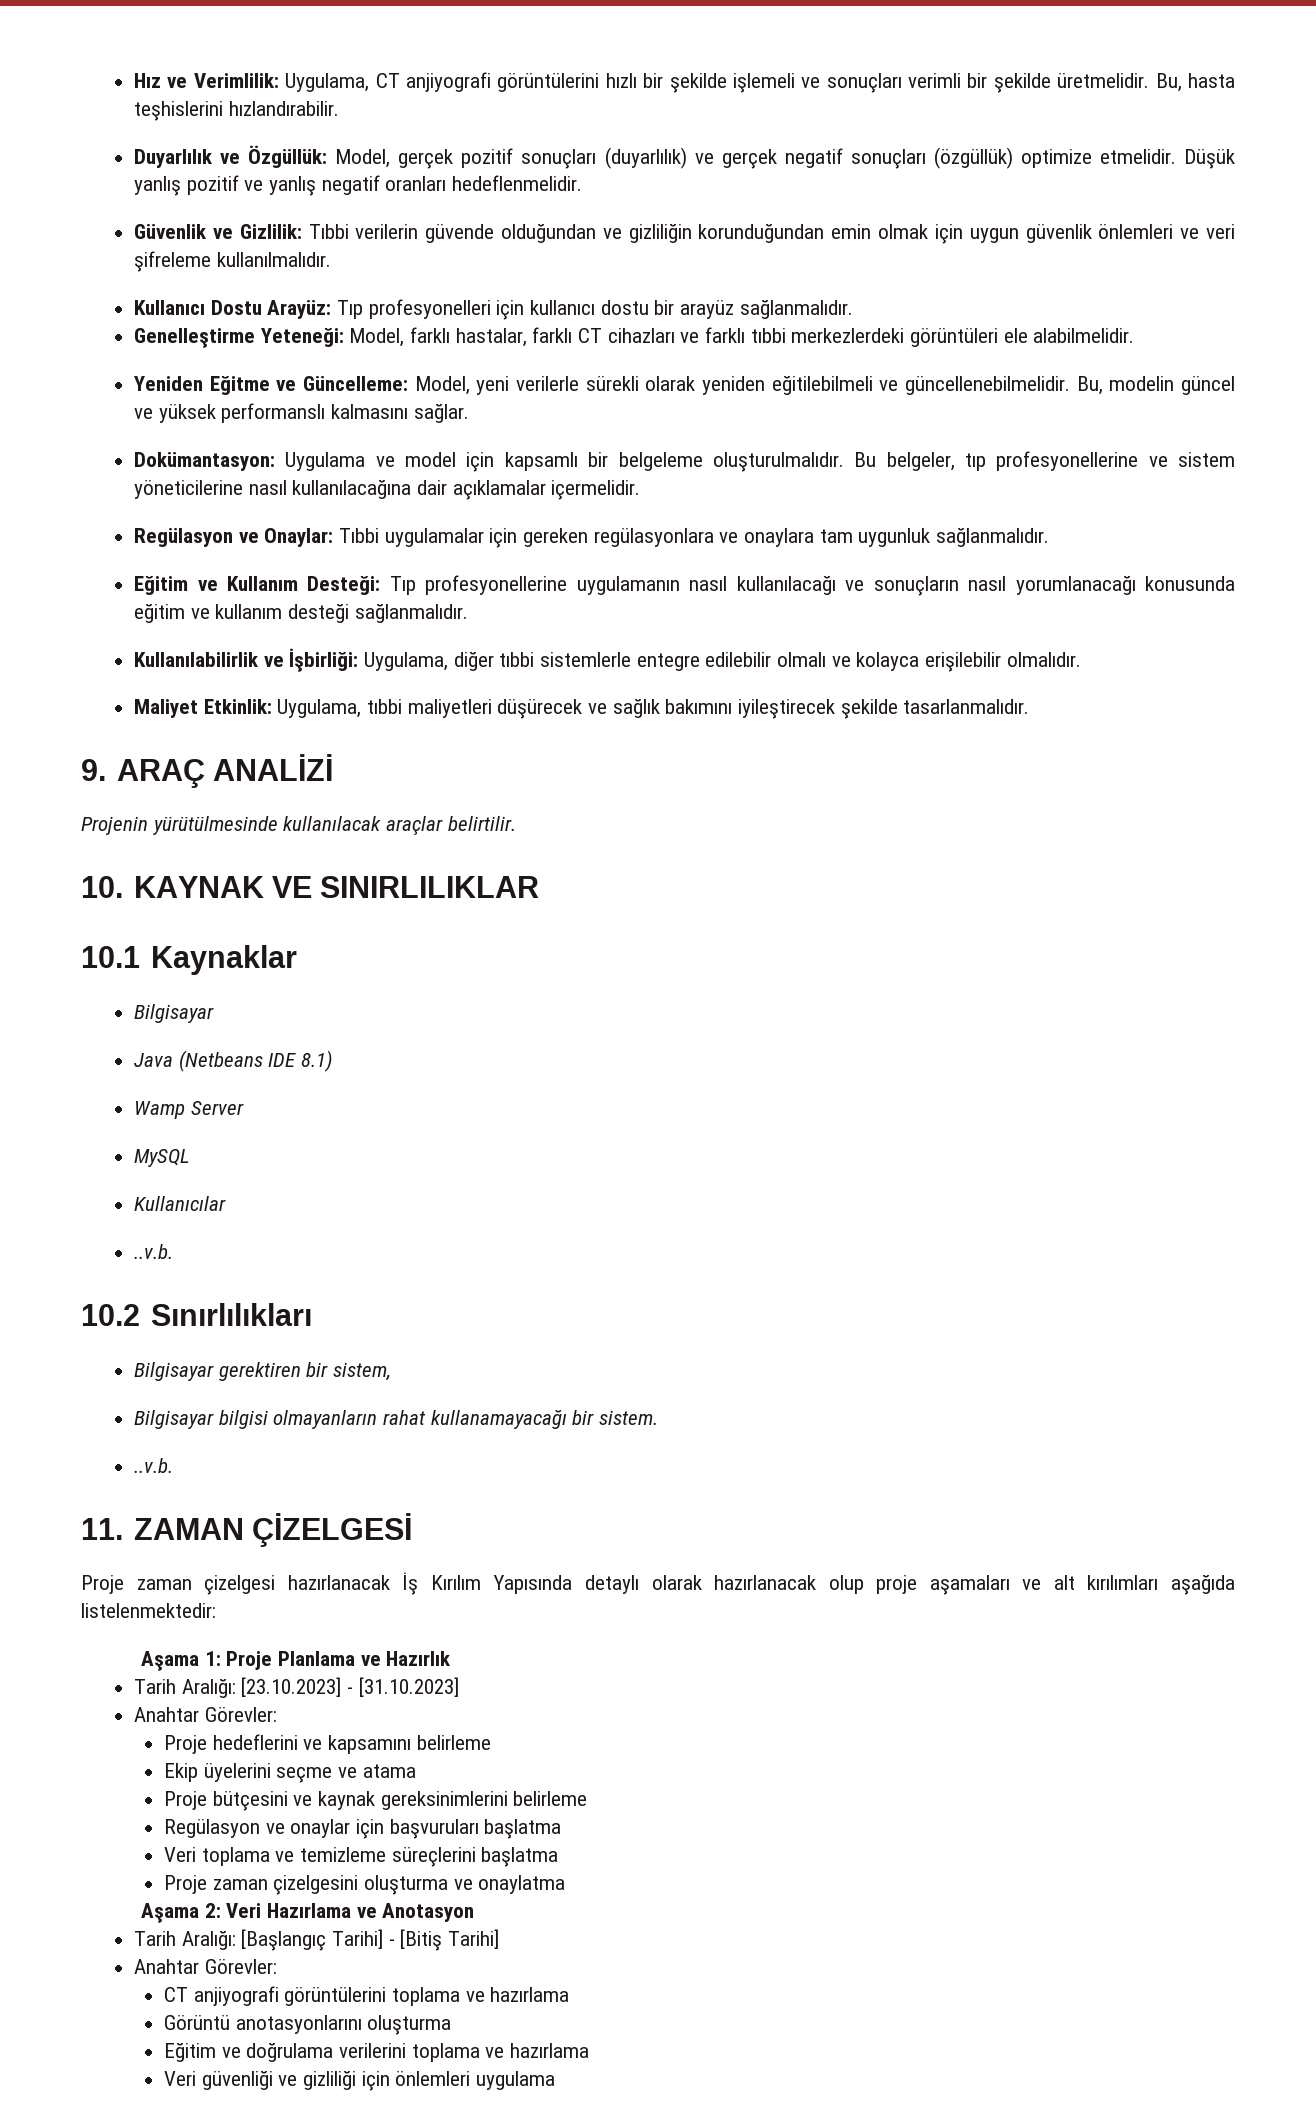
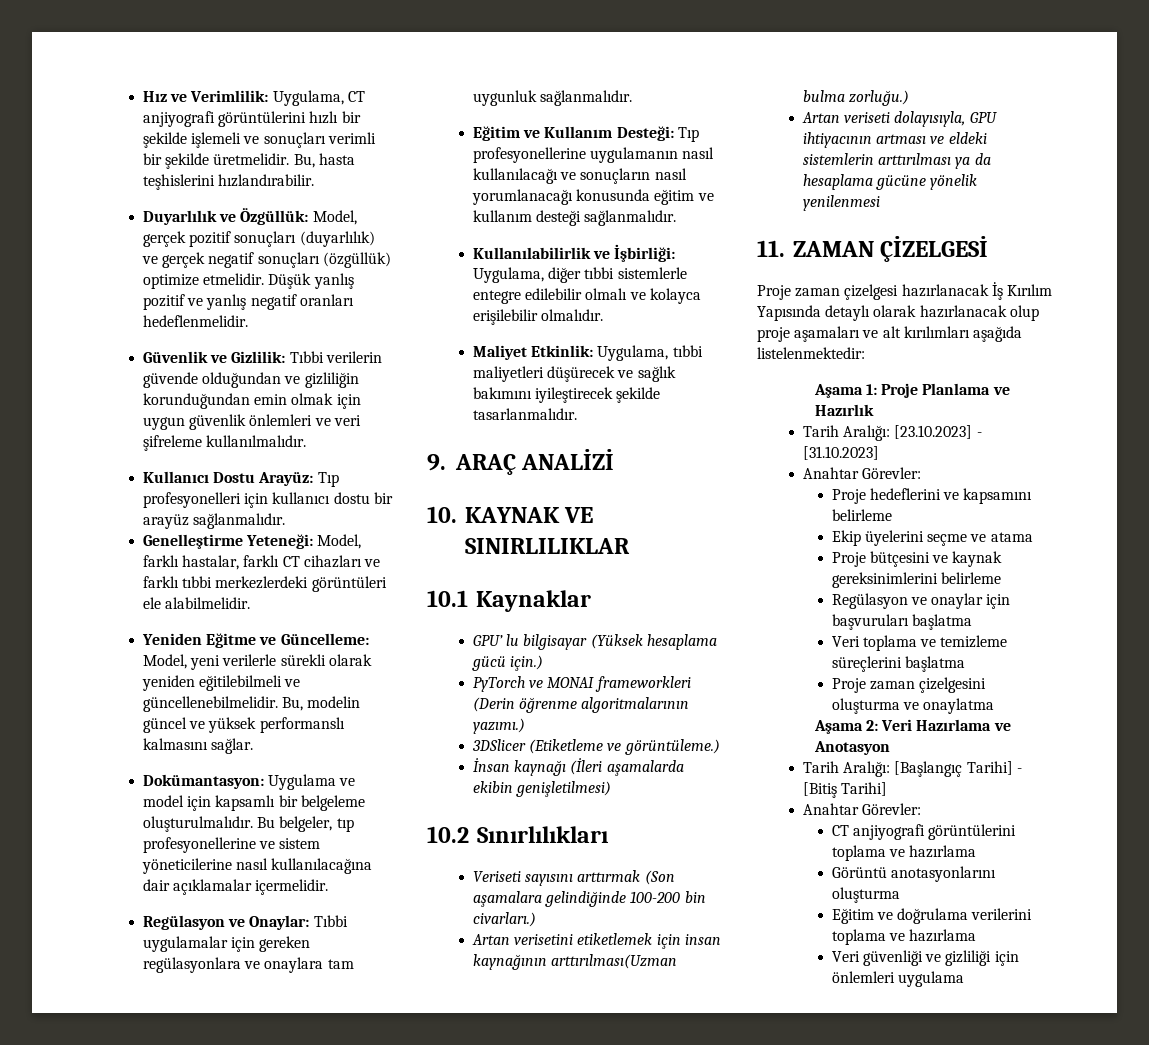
- Projenin yürütülmesinde kullanılacak araçlar belirtilir.
  10.1 Kaynaklar
- Bilgisayar
- Java (Netbeans IDE 8.1)
- Wamp Server
- MySQL
- Kullanıcılar
- ..v.b.
+ GPU’ lu bilgisayar (Yüksek hesaplama gücü için.)
+ PyTorch ve MONAI frameworkleri (Derin öğrenme algoritmalarının yazımı.)
+ 3DSlicer (Etiketleme ve görüntüleme.)
+ İnsan kaynağı (İleri aşamalarda ekibin genişletilmesi)
  10.2 Sınırlılıkları
- Bilgisayar gerektiren bir sistem,
- Bilgisayar bilgisi olmayanların rahat kullanamayacağı bir sistem.
- ..v.b.
+ Veriseti sayısını arttırmak (Son aşamalara gelindiğinde 100-200 bin civarları.)
+ Artan verisetini etiketlemek için insan kaynağının arttırılması(Uzman bulma zorluğu.)
+ Artan veriseti dolayısıyla, GPU ihtiyacının artması ve eldeki sistemlerin arttırılması ya da hesaplama gücüne yönelik yenilenmesi

